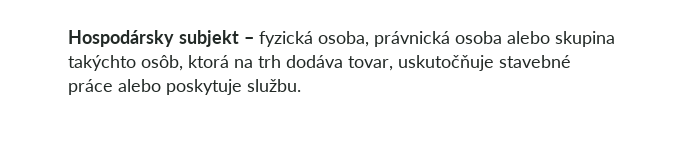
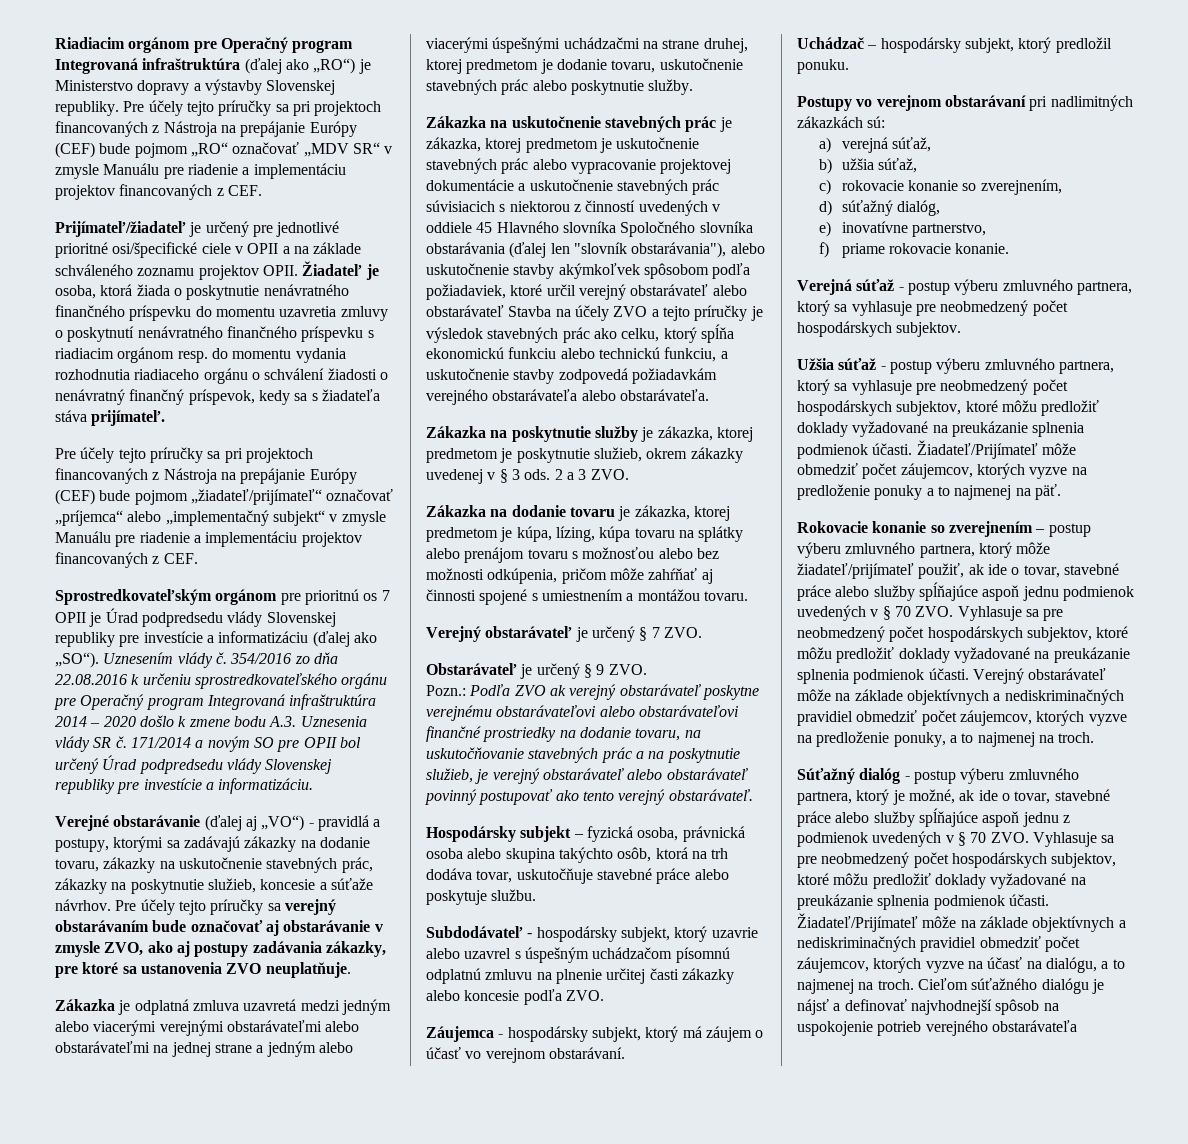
+ Riadiacim orgánom pre Operačný program Integrovaná infraštruktúra (ďalej ako „RO“) je Ministerstvo dopravy a výstavby Slovenskej republiky. Pre účely tejto príručky sa pri projektoch financovaných z Nástroja na prepájanie Európy (CEF) bude pojmom „RO“ označovať „MDV SR“ v zmysle Manuálu pre riadenie a implementáciu projektov financovaných z CEF.
+ Prijímateľ/žiadateľ je určený pre jednotlivé prioritné osi/špecifické ciele v OPII a na základe schváleného zoznamu projektov OPII. Žiadateľ je osoba, ktorá žiada o poskytnutie nenávratného finančného príspevku do momentu uzavretia zmluvy o poskytnutí nenávratného finančného príspevku s riadiacim orgánom resp. do momentu vydania rozhodnutia riadiaceho orgánu o schválení žiadosti o nenávratný finančný príspevok, kedy sa s žiadateľa stáva prijímateľ.
+ Pre účely tejto príručky sa pri projektoch financovaných z Nástroja na prepájanie Európy (CEF) bude pojmom „žiadateľ/prijímateľ“ označovať „príjemca“ alebo „implementačný subjekt“ v zmysle Manuálu pre riadenie a implementáciu projektov financovaných z CEF.
+ Sprostredkovateľským orgánom pre prioritnú os 7 OPII je Úrad podpredsedu vlády Slovenskej republiky pre investície a informatizáciu (ďalej ako „SO“). Uznesením vlády č. 354/2016 zo dňa 22.08.2016 k určeniu sprostredkovateľského orgánu pre Operačný program Integrovaná infraštruktúra 2014 – 2020 došlo k zmene bodu A.3. Uznesenia vlády SR č. 171/2014 a novým SO pre OPII bol určený Úrad podpredsedu vlády Slovenskej republiky pre investície a informatizáciu.
+ Verejné obstarávanie (ďalej aj „VO“) - pravidlá a postupy, ktorými sa zadávajú zákazky na dodanie tovaru, zákazky na uskutočnenie stavebných prác, zákazky na poskytnutie služieb, koncesie a súťaže návrhov. Pre účely tejto príručky sa verejný obstarávaním bude označovať aj obstarávanie v zmysle ZVO, ako aj postupy zadávania zákazky, pre ktoré sa ustanovenia ZVO neuplatňuje.
+ Zákazka je odplatná zmluva uzavretá medzi jedným alebo viacerými verejnými obstarávateľmi alebo obstarávateľmi na jednej strane a jedným alebo viacerými úspešnými uchádzačmi na strane druhej, ktorej predmetom je dodanie tovaru, uskutočnenie stavebných prác alebo poskytnutie služby.
+ Zákazka na uskutočnenie stavebných prác je zákazka, ktorej predmetom je uskutočnenie stavebných prác alebo vypracovanie projektovej dokumentácie a uskutočnenie stavebných prác súvisiacich s niektorou z činností uvedených v oddiele 45 Hlavného slovníka Spoločného slovníka obstarávania (ďalej len "slovník obstarávania"), alebo uskutočnenie stavby akýmkoľvek spôsobom podľa požiadaviek, ktoré určil verejný obstarávateľ alebo obstarávateľ Stavba na účely ZVO a tejto príručky je výsledok stavebných prác ako celku, ktorý spĺňa ekonomickú funkciu alebo technickú funkciu, a uskutočnenie stavby zodpovedá požiadavkám verejného obstarávateľa alebo obstarávateľa.
+ Zákazka na poskytnutie služby je zákazka, ktorej predmetom je poskytnutie služieb, okrem zákazky uvedenej v § 3 ods. 2 a 3 ZVO.
+ Zákazka na dodanie tovaru je zákazka, ktorej predmetom je kúpa, lízing, kúpa tovaru na splátky alebo prenájom tovaru s možnosťou alebo bez možnosti odkúpenia, pričom môže zahŕňať aj činnosti spojené s umiestnením a montážou tovaru.
+ Verejný obstarávateľ je určený § 7 ZVO.
+ Obstarávateľ je určený § 9 ZVO.
+ Pozn.: Podľa ZVO ak verejný obstarávateľ poskytne verejnému obstarávateľovi alebo obstarávateľovi finančné prostriedky na dodanie tovaru, na uskutočňovanie stavebných prác a na poskytnutie služieb, je verejný obstarávateľ alebo obstarávateľ povinný postupovať ako tento verejný obstarávateľ.
+ Subdodávateľ - hospodársky subjekt, ktorý uzavrie alebo uzavrel s úspešným uchádzačom písomnú odplatnú zmluvu na plnenie určitej časti zákazky alebo koncesie podľa ZVO.
+ Záujemca - hospodársky subjekt, ktorý má záujem o účasť vo verejnom obstarávaní.
+ Uchádzač – hospodársky subjekt, ktorý predložil ponuku.
+ Postupy vo verejnom obstarávaní pri nadlimitných zákazkách sú:
+ a) verejná súťaž,
+ b) užšia súťaž,
+ c) rokovacie konanie so zverejnením,
+ d) súťažný dialóg,
+ e) inovatívne partnerstvo,
+ f) priame rokovacie konanie.
+ Verejná súťaž - postup výberu zmluvného partnera, ktorý sa vyhlasuje pre neobmedzený počet hospodárskych subjektov.
+ Užšia súťaž - postup výberu zmluvného partnera, ktorý sa vyhlasuje pre neobmedzený počet hospodárskych subjektov, ktoré môžu predložiť doklady vyžadované na preukázanie splnenia podmienok účasti. Žiadateľ/Prijímateľ môže obmedziť počet záujemcov, ktorých vyzve na predloženie ponuky a to najmenej na päť.
+ Rokovacie konanie so zverejnením – postup výberu zmluvného partnera, ktorý môže žiadateľ/prijímateľ použiť, ak ide o tovar, stavebné práce alebo služby spĺňajúce aspoň jednu podmienok uvedených v § 70 ZVO. Vyhlasuje sa pre neobmedzený počet hospodárskych subjektov, ktoré môžu predložiť doklady vyžadované na preukázanie splnenia podmienok účasti. Verejný obstarávateľ môže na základe objektívnych a nediskriminačných pravidiel obmedziť počet záujemcov, ktorých vyzve na predloženie ponuky, a to najmenej na troch.
+ Súťažný dialóg - postup výberu zmluvného partnera, ktorý je možné, ak ide o tovar, stavebné práce alebo služby spĺňajúce aspoň jednu z podmienok uvedených v § 70 ZVO. Vyhlasuje sa pre neobmedzený počet hospodárskych subjektov, ktoré môžu predložiť doklady vyžadované na preukázanie splnenia podmienok účasti. Žiadateľ/Prijímateľ môže na základe objektívnych a nediskriminačných pravidiel obmedziť počet záujemcov, ktorých vyzve na účasť na dialógu, a to najmenej na troch. Cieľom súťažného dialógu je nájsť a definovať najvhodnejší spôsob na uspokojenie potrieb verejného obstarávateľa

